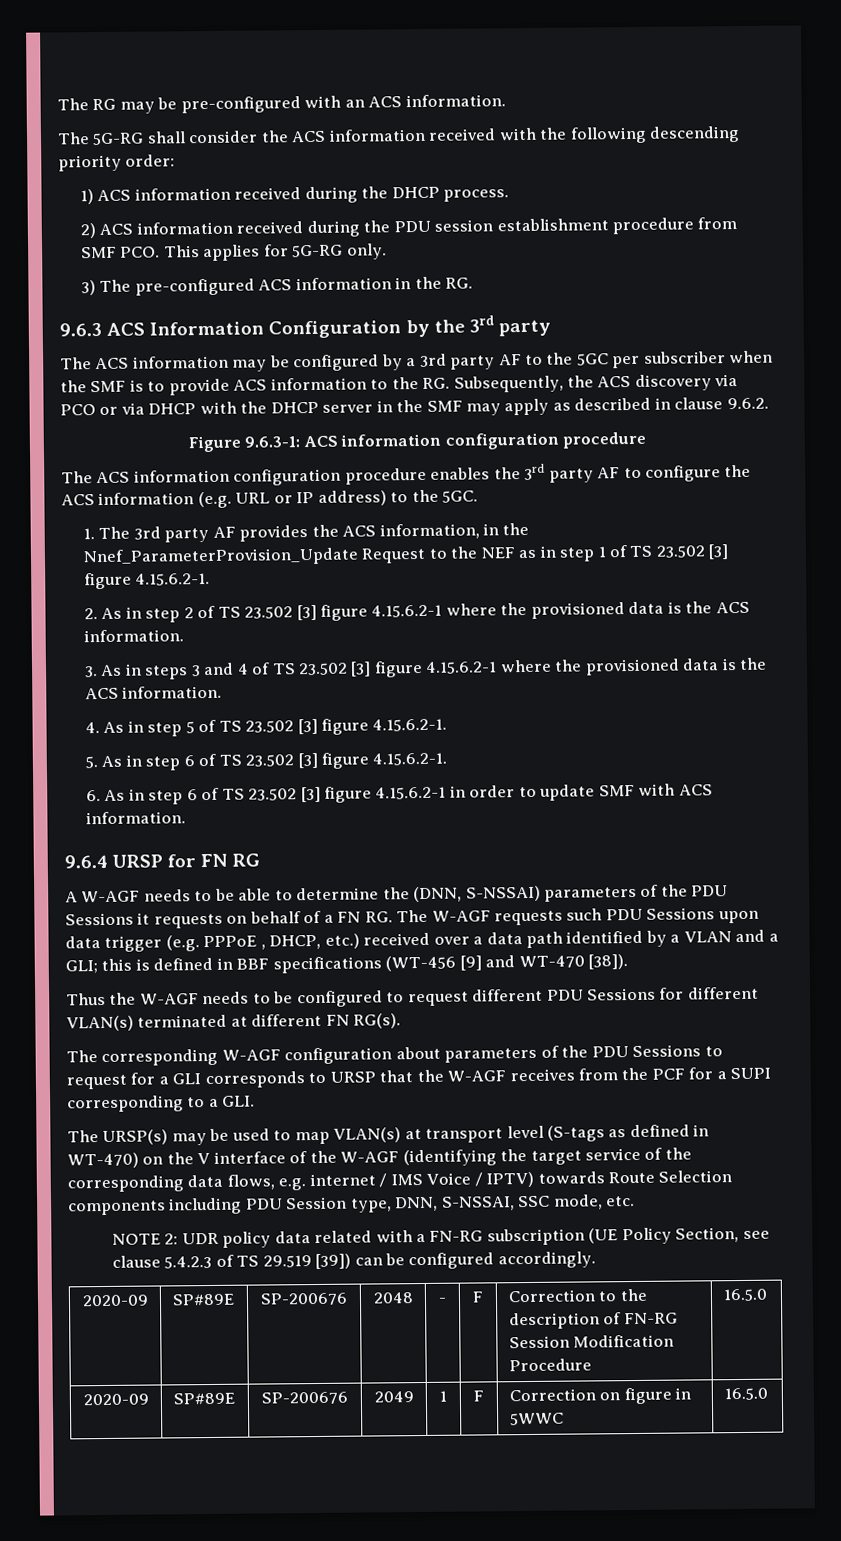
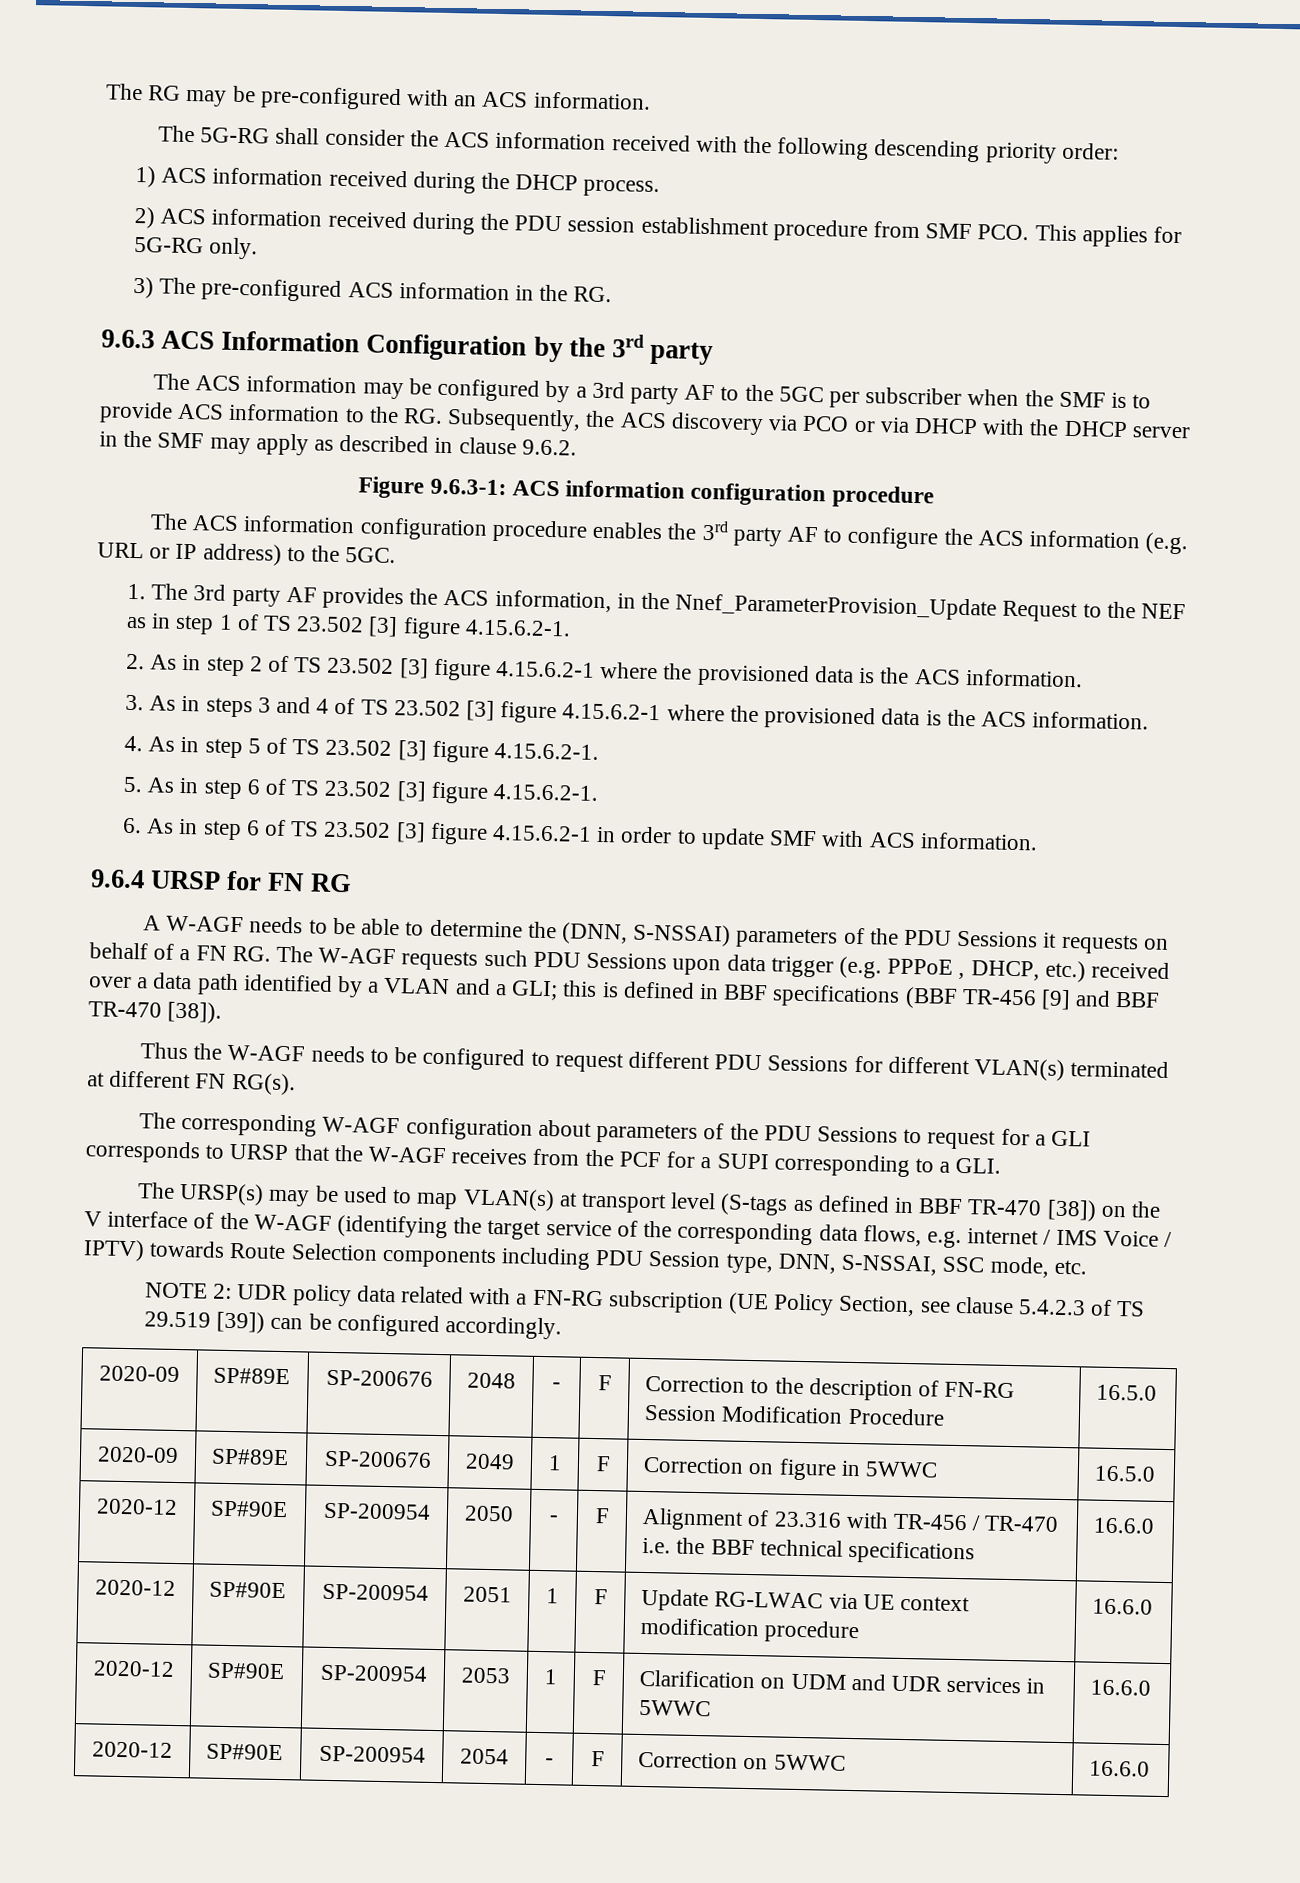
- A W-AGF needs to be able to determine the (DNN, S-NSSAI) parameters of the PDU Sessions it requests on behalf of a FN RG. The W-AGF requests such PDU Sessions upon data trigger (e.g. PPPoE , DHCP, etc.) received over a data path identified by a VLAN and a GLI; this is defined in BBF specifications (WT-456 [9] and WT-470 [38]).
+ A W-AGF needs to be able to determine the (DNN, S-NSSAI) parameters of the PDU Sessions it requests on behalf of a FN RG. The W-AGF requests such PDU Sessions upon data trigger (e.g. PPPoE , DHCP, etc.) received over a data path identified by a VLAN and a GLI; this is defined in BBF specifications (BBF TR-456 [9] and BBF TR-470 [38]).
- The URSP(s) may be used to map VLAN(s) at transport level (S-tags as defined in WT-470) on the V interface of the W-AGF (identifying the target service of the corresponding data flows, e.g. internet / IMS Voice / IPTV) towards Route Selection components including PDU Session type, DNN, S-NSSAI, SSC mode, etc.
+ The URSP(s) may be used to map VLAN(s) at transport level (S-tags as defined in BBF TR-470 [38]) on the V interface of the W-AGF (identifying the target service of the corresponding data flows, e.g. internet / IMS Voice / IPTV) towards Route Selection components including PDU Session type, DNN, S-NSSAI, SSC mode, etc.
+ 2020-12 | SP#90E | SP-200954 | 2050 | - | F | Alignment of 23.316 with TR-456 / TR-470 i.e. the BBF technical specifications | 16.6.0
+ 2020-12 | SP#90E | SP-200954 | 2051 | 1 | F | Update RG-LWAC via UE context modification procedure | 16.6.0
+ 2020-12 | SP#90E | SP-200954 | 2053 | 1 | F | Clarification on UDM and UDR services in 5WWC | 16.6.0
+ 2020-12 | SP#90E | SP-200954 | 2054 | - | F | Correction on 5WWC | 16.6.0

